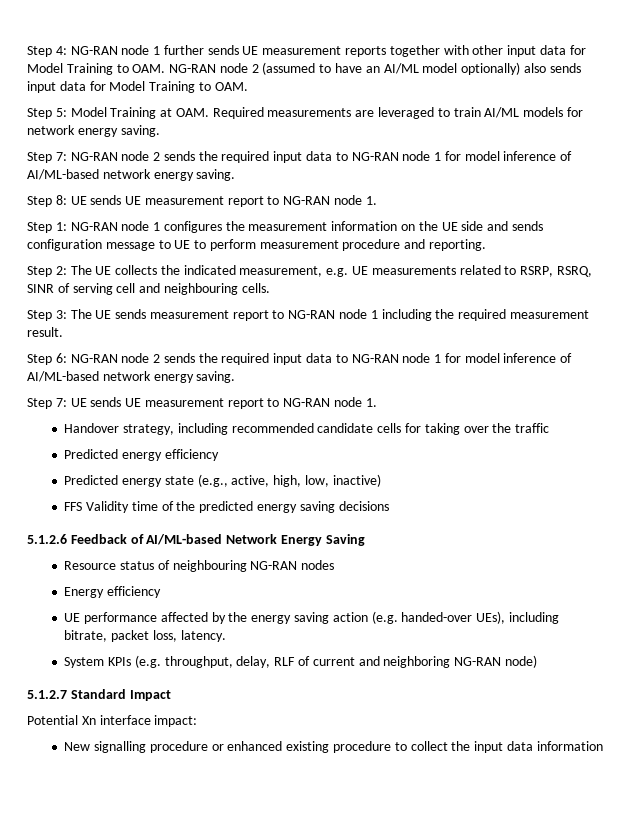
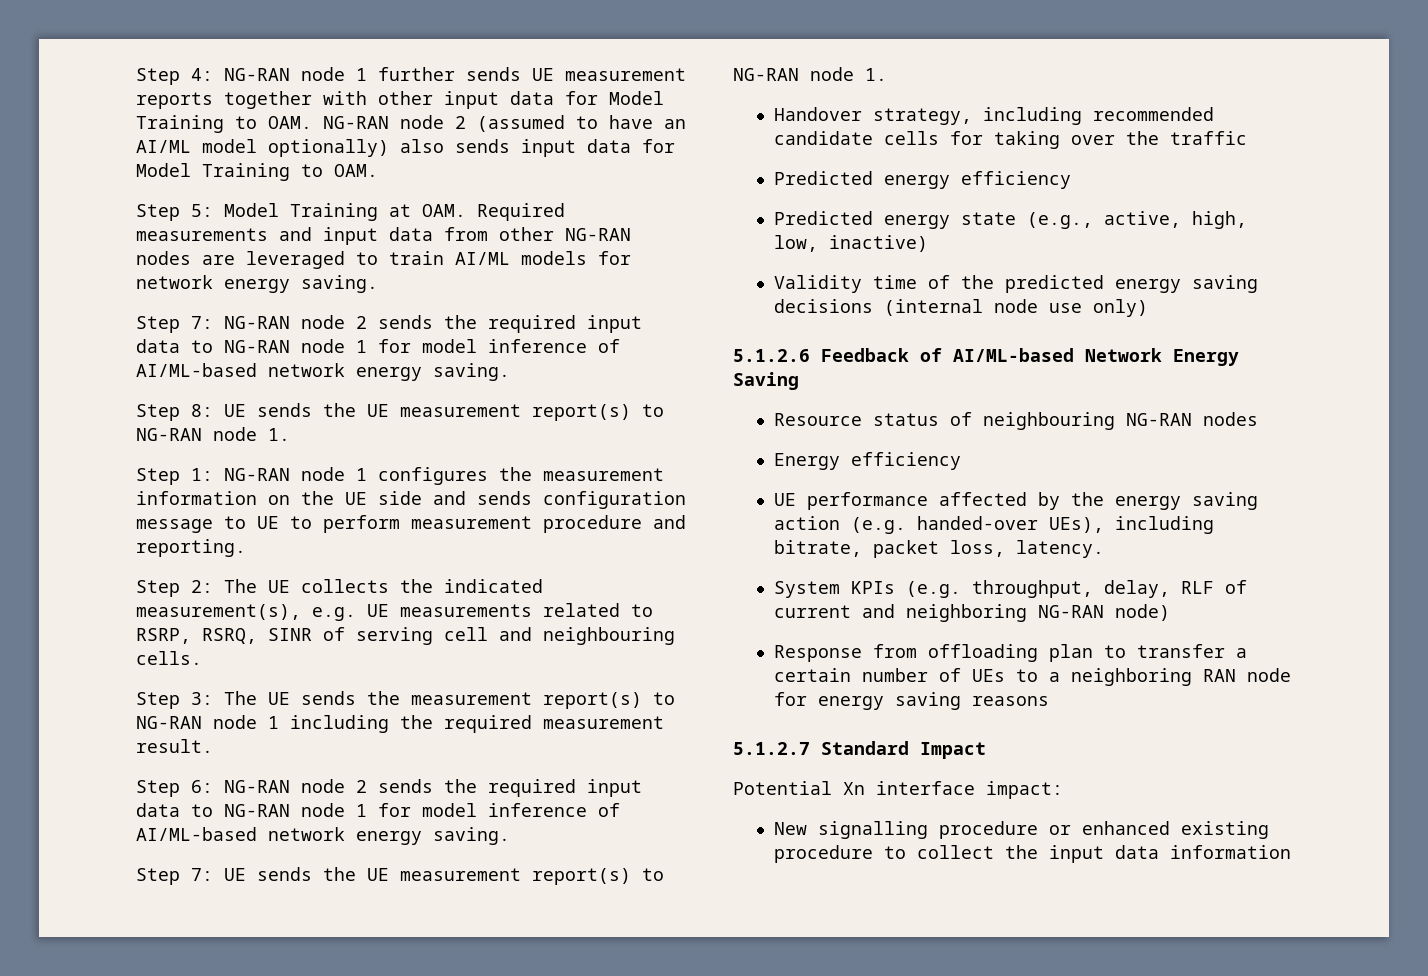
- Step 5: Model Training at OAM. Required measurements are leveraged to train AI/ML models for network energy saving.
+ Step 5: Model Training at OAM. Required measurements and input data from other NG-RAN nodes are leveraged to train AI/ML models for network energy saving.
- Step 8: UE sends UE measurement report to NG-RAN node 1.
+ Step 8: UE sends the UE measurement report(s) to NG-RAN node 1.
- Step 2: The UE collects the indicated measurement, e.g. UE measurements related to RSRP, RSRQ, SINR of serving cell and neighbouring cells.
+ Step 2: The UE collects the indicated measurement(s), e.g. UE measurements related to RSRP, RSRQ, SINR of serving cell and neighbouring cells.
- Step 3: The UE sends measurement report to NG-RAN node 1 including the required measurement result.
+ Step 3: The UE sends the measurement report(s) to NG-RAN node 1 including the required measurement result.
- Step 7: UE sends UE measurement report to NG-RAN node 1.
+ Step 7: UE sends the UE measurement report(s) to NG-RAN node 1.
- FFS Validity time of the predicted energy saving decisions
+ Validity time of the predicted energy saving decisions (internal node use only)
+ Response from offloading plan to transfer a certain number of UEs to a neighboring RAN node for energy saving reasons

